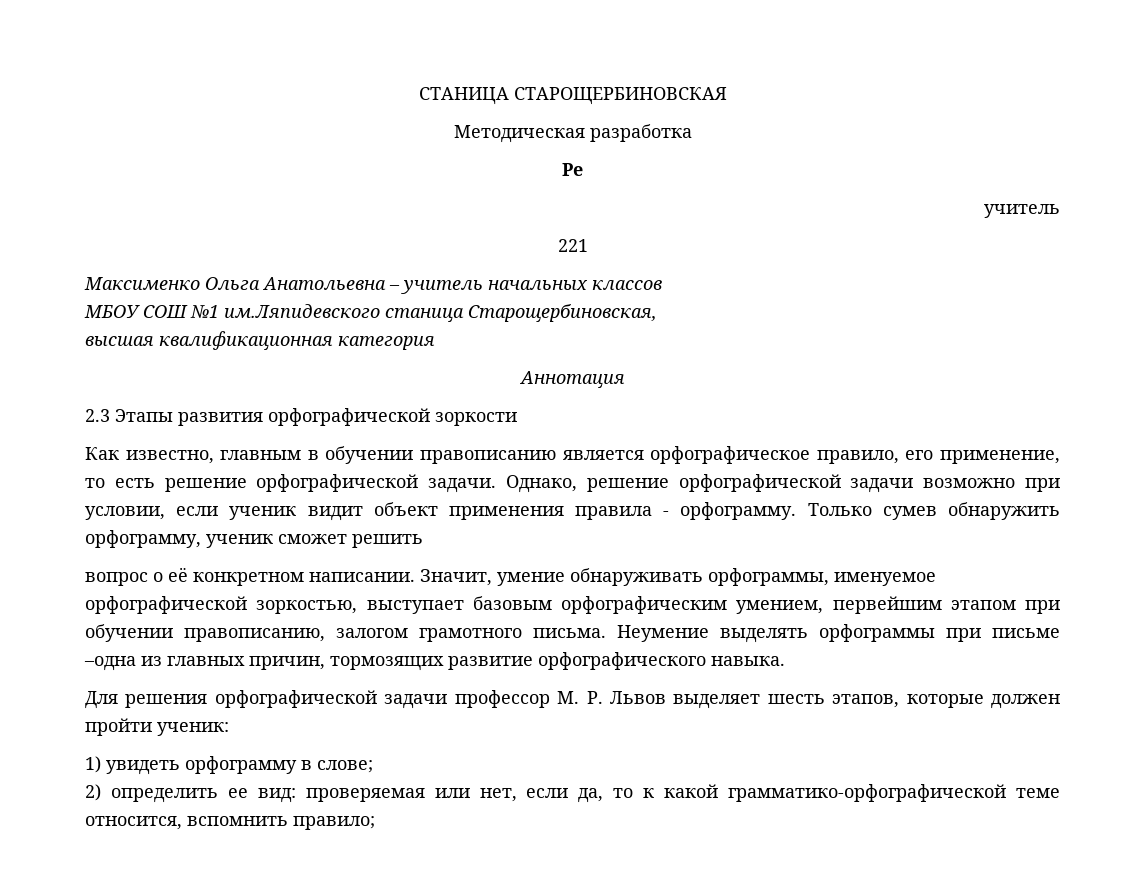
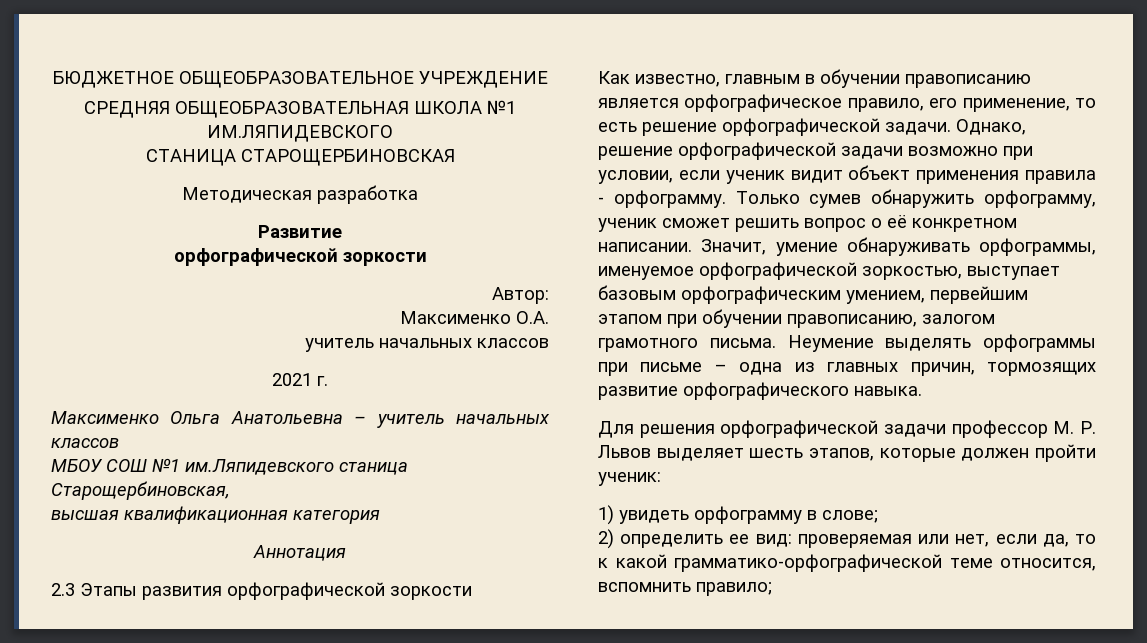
+ БЮДЖЕТНОЕ ОБЩЕОБРАЗОВАТЕЛЬНОЕ УЧРЕЖДЕНИЕ
+ СРЕДНЯЯ ОБЩЕОБРАЗОВАТЕЛЬНАЯ ШКОЛА №1 ИМ.ЛЯПИДЕВСКОГО
  СТАНИЦА СТАРОЩЕРБИНОВСКАЯ
  Методическая разработка
- Ре
- учитель
- 221
+ Развитие
+ орфографической зоркости
+ Автор:
+ Максименко О.А.
+ учитель начальных классов
+ 2021 г.
- Только сумев обнаружить орфограмму, ученик сможет решить
- вопрос о её конкретном написании.
+ Только сумев обнаружить орфограмму, ученик сможет решить вопрос о её конкретном написании.
- Неумение выделять орфограммы при письме –одна из главных причин, тормозящих развитие орфографического навыка.
+ Неумение выделять орфограммы при письме – одна из главных причин, тормозящих развитие орфографического навыка.

